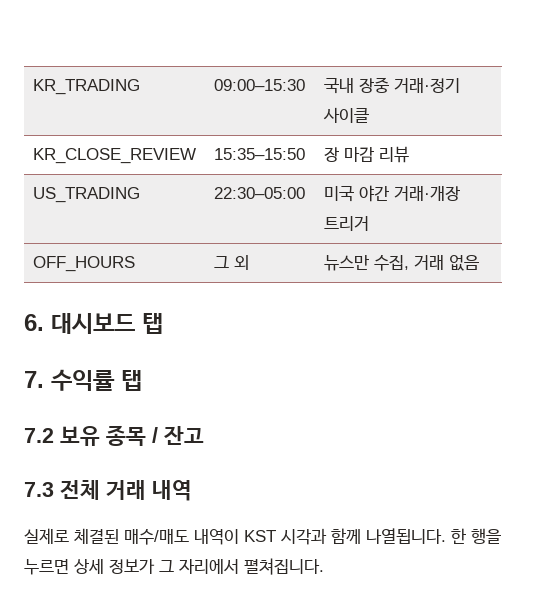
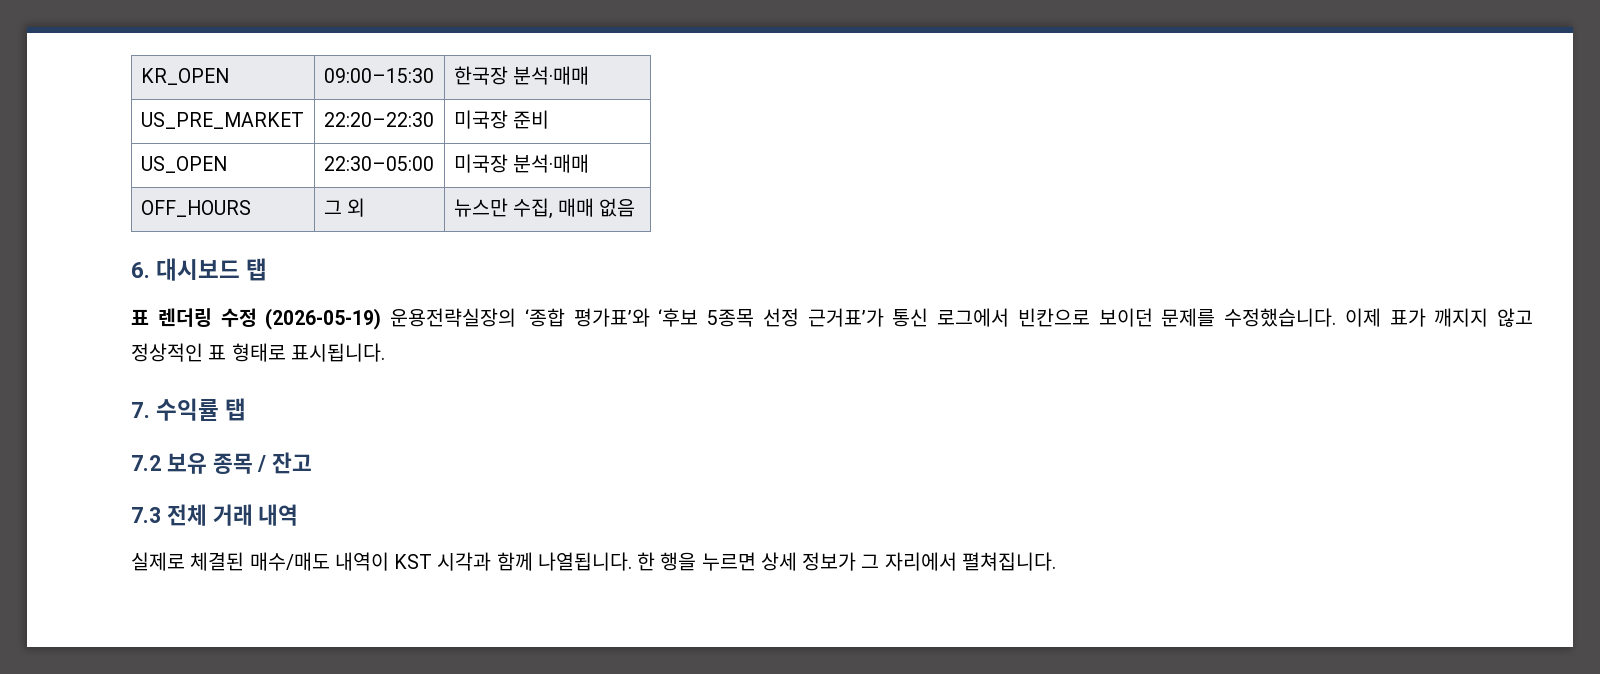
- KR_TRADING | 09:00–15:30 | 국내 장중 거래·정기 사이클
- KR_CLOSE_REVIEW | 15:35–15:50 | 장 마감 리뷰
- US_TRADING | 22:30–05:00 | 미국 야간 거래·개장 트리거
+ KR_OPEN | 09:00–15:30 | 한국장 분석·매매
+ US_PRE_MARKET | 22:20–22:30 | 미국장 준비
+ US_OPEN | 22:30–05:00 | 미국장 분석·매매
- OFF_HOURS | 그 외 | 뉴스만 수집, 거래 없음
+ OFF_HOURS | 그 외 | 뉴스만 수집, 매매 없음
+ 표 렌더링 수정 (2026-05-19) 운용전략실장의 ‘종합 평가표’와 ‘후보 5종목 선정 근거표’가 통신 로그에서 빈칸으로 보이던 문제를 수정했습니다. 이제 표가 깨지지 않고 정상적인 표 형태로 표시됩니다.

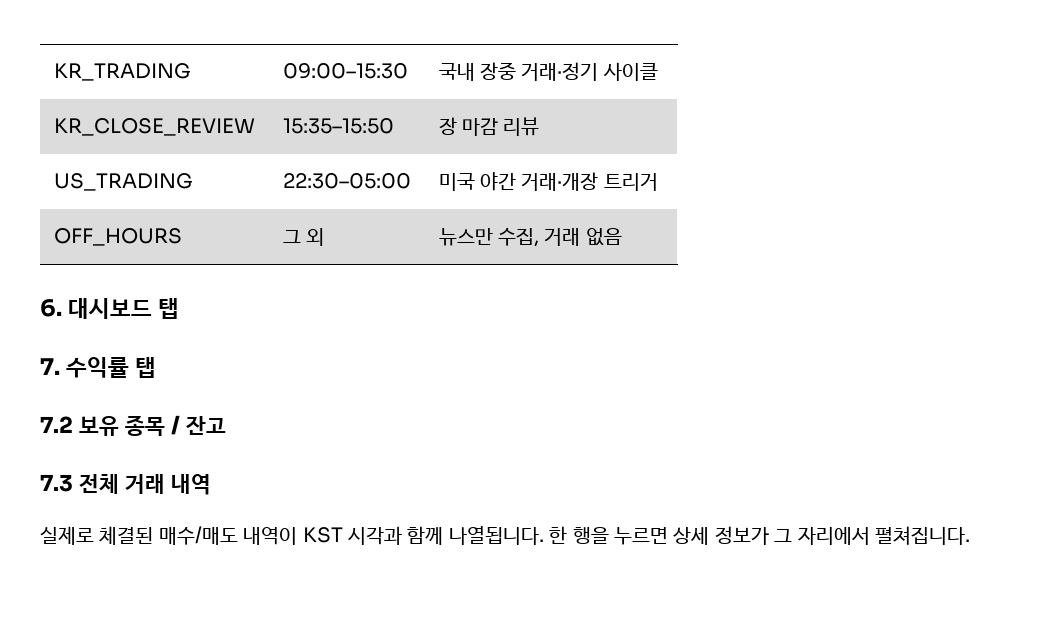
- KR_OPEN | 09:00–15:30 | 한국장 분석·매매
- US_PRE_MARKET | 22:20–22:30 | 미국장 준비
- US_OPEN | 22:30–05:00 | 미국장 분석·매매
+ KR_TRADING | 09:00–15:30 | 국내 장중 거래·정기 사이클
+ KR_CLOSE_REVIEW | 15:35–15:50 | 장 마감 리뷰
+ US_TRADING | 22:30–05:00 | 미국 야간 거래·개장 트리거
- OFF_HOURS | 그 외 | 뉴스만 수집, 매매 없음
+ OFF_HOURS | 그 외 | 뉴스만 수집, 거래 없음
- 표 렌더링 수정 (2026-05-19) 운용전략실장의 ‘종합 평가표’와 ‘후보 5종목 선정 근거표’가 통신 로그에서 빈칸으로 보이던 문제를 수정했습니다. 이제 표가 깨지지 않고 정상적인 표 형태로 표시됩니다.

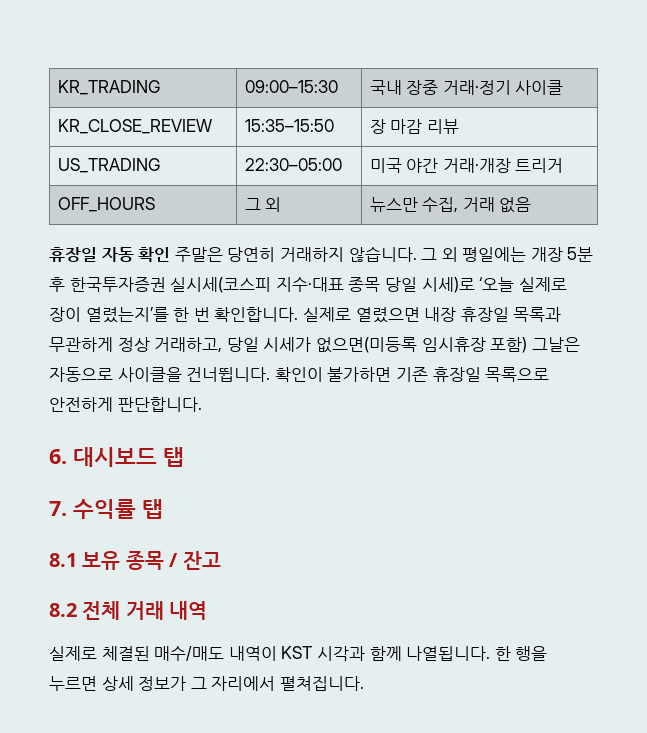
+ 휴장일 자동 확인 주말은 당연히 거래하지 않습니다. 그 외 평일에는 개장 5분 후 한국투자증권 실시세(코스피 지수·대표 종목 당일 시세)로 ‘오늘 실제로 장이 열렸는지’를 한 번 확인합니다. 실제로 열렸으면 내장 휴장일 목록과 무관하게 정상 거래하고, 당일 시세가 없으면(미등록 임시휴장 포함) 그날은 자동으로 사이클을 건너뜁니다. 확인이 불가하면 기존 휴장일 목록으로 안전하게 판단합니다.
- 7.2 보유 종목 / 잔고
+ 8.1 보유 종목 / 잔고
- 7.3 전체 거래 내역
+ 8.2 전체 거래 내역

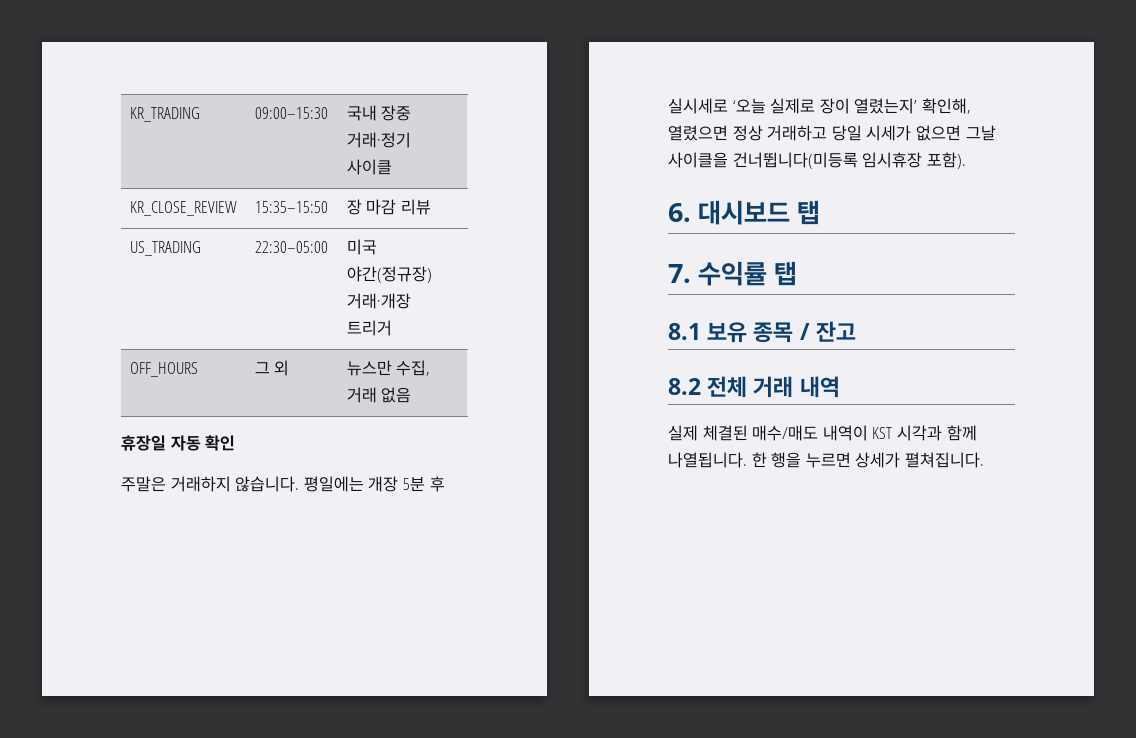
- US_TRADING | 22:30–05:00 | 미국 야간 거래·개장 트리거
+ US_TRADING | 22:30–05:00 | 미국 야간(정규장) 거래·개장 트리거
- 휴장일 자동 확인 주말은 당연히 거래하지 않습니다. 그 외 평일에는 개장 5분 후 한국투자증권 실시세(코스피 지수·대표 종목 당일 시세)로 ‘오늘 실제로 장이 열렸는지’를 한 번 확인합니다. 실제로 열렸으면 내장 휴장일 목록과 무관하게 정상 거래하고, 당일 시세가 없으면(미등록 임시휴장 포함) 그날은 자동으로 사이클을 건너뜁니다. 확인이 불가하면 기존 휴장일 목록으로 안전하게 판단합니다.
+ 휴장일 자동 확인
+ 주말은 거래하지 않습니다. 평일에는 개장 5분 후 실시세로 ‘오늘 실제로 장이 열렸는지’ 확인해, 열렸으면 정상 거래하고 당일 시세가 없으면 그날 사이클을 건너뜁니다(미등록 임시휴장 포함).
- 실제로 체결된 매수/매도 내역이 KST 시각과 함께 나열됩니다.
+ 실제 체결된 매수/매도 내역이 KST 시각과 함께 나열됩니다.
- 한 행을 누르면 상세 정보가 그 자리에서 펼쳐집니다.
+ 한 행을 누르면 상세가 펼쳐집니다.

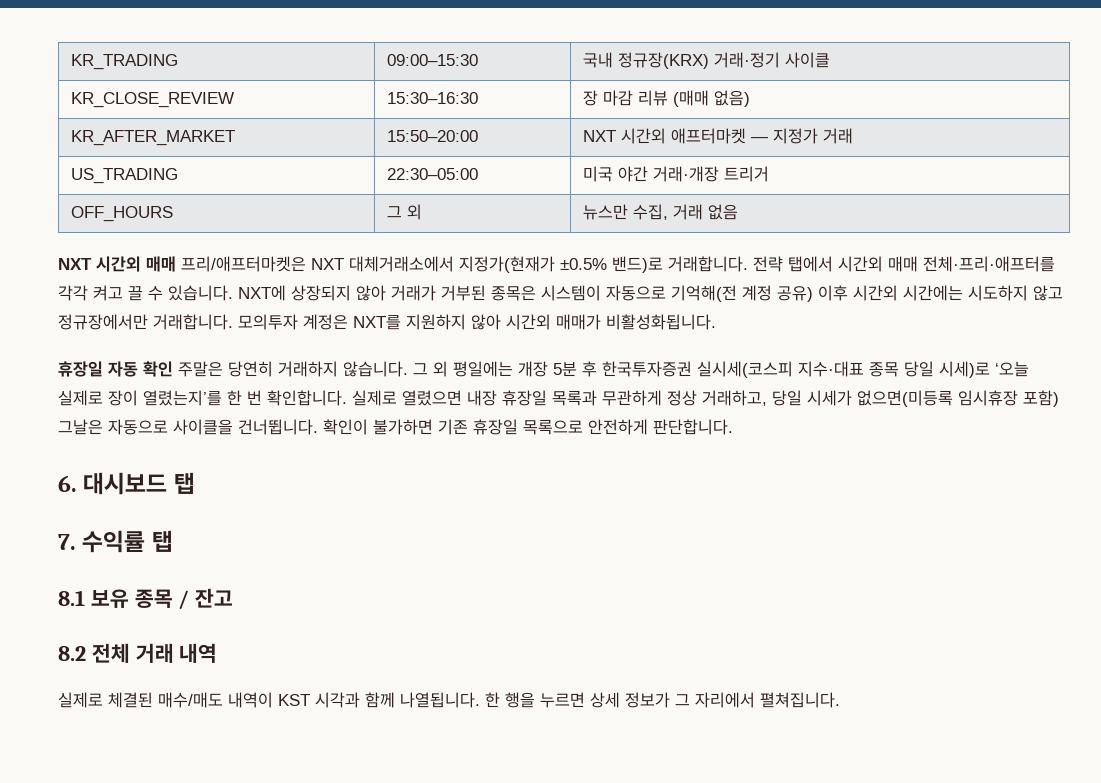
- KR_TRADING | 09:00–15:30 | 국내 장중 거래·정기 사이클
+ KR_TRADING | 09:00–15:30 | 국내 정규장(KRX) 거래·정기 사이클
- KR_CLOSE_REVIEW | 15:35–15:50 | 장 마감 리뷰
+ KR_CLOSE_REVIEW | 15:30–16:30 | 장 마감 리뷰 (매매 없음)
+ KR_AFTER_MARKET | 15:50–20:00 | NXT 시간외 애프터마켓 — 지정가 거래
- US_TRADING | 22:30–05:00 | 미국 야간(정규장) 거래·개장 트리거
+ US_TRADING | 22:30–05:00 | 미국 야간 거래·개장 트리거
- 휴장일 자동 확인
- 주말은 거래하지 않습니다. 평일에는 개장 5분 후 실시세로 ‘오늘 실제로 장이 열렸는지’ 확인해, 열렸으면 정상 거래하고 당일 시세가 없으면 그날 사이클을 건너뜁니다(미등록 임시휴장 포함).
+ NXT 시간외 매매 프리/애프터마켓은 NXT 대체거래소에서 지정가(현재가 ±0.5% 밴드)로 거래합니다. 전략 탭에서 시간외 매매 전체·프리·애프터를 각각 켜고 끌 수 있습니다. NXT에 상장되지 않아 거래가 거부된 종목은 시스템이 자동으로 기억해(전 계정 공유) 이후 시간외 시간에는 시도하지 않고 정규장에서만 거래합니다. 모의투자 계정은 NXT를 지원하지 않아 시간외 매매가 비활성화됩니다.
+ 휴장일 자동 확인 주말은 당연히 거래하지 않습니다. 그 외 평일에는 개장 5분 후 한국투자증권 실시세(코스피 지수·대표 종목 당일 시세)로 ‘오늘 실제로 장이 열렸는지’를 한 번 확인합니다. 실제로 열렸으면 내장 휴장일 목록과 무관하게 정상 거래하고, 당일 시세가 없으면(미등록 임시휴장 포함) 그날은 자동으로 사이클을 건너뜁니다. 확인이 불가하면 기존 휴장일 목록으로 안전하게 판단합니다.
- 실제 체결된 매수/매도 내역이 KST 시각과 함께 나열됩니다.
+ 실제로 체결된 매수/매도 내역이 KST 시각과 함께 나열됩니다.
- 한 행을 누르면 상세가 펼쳐집니다.
+ 한 행을 누르면 상세 정보가 그 자리에서 펼쳐집니다.

